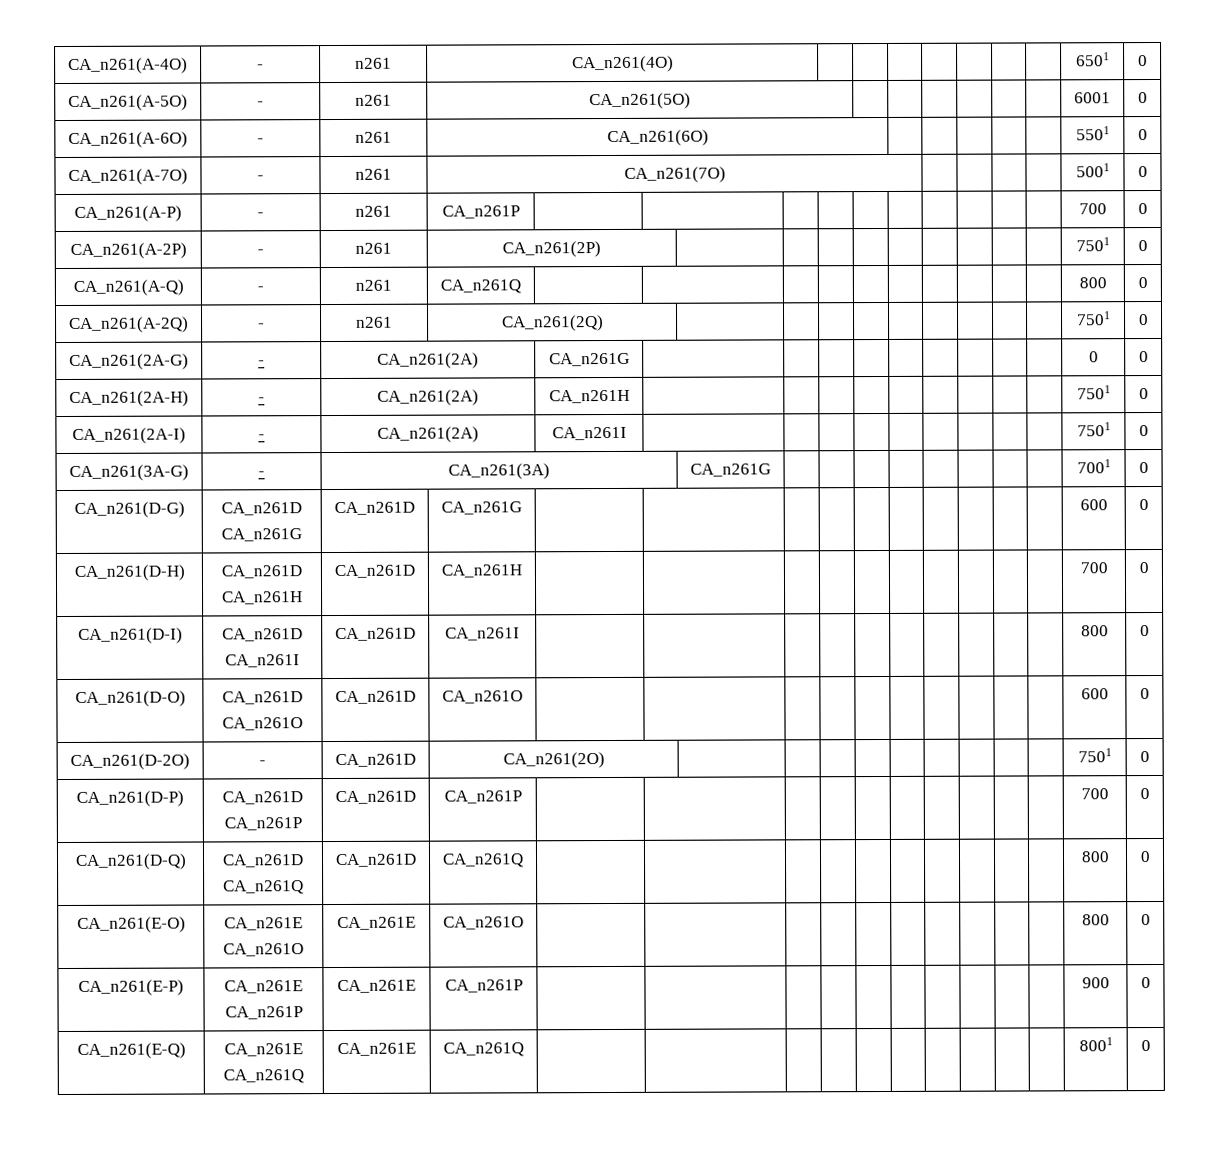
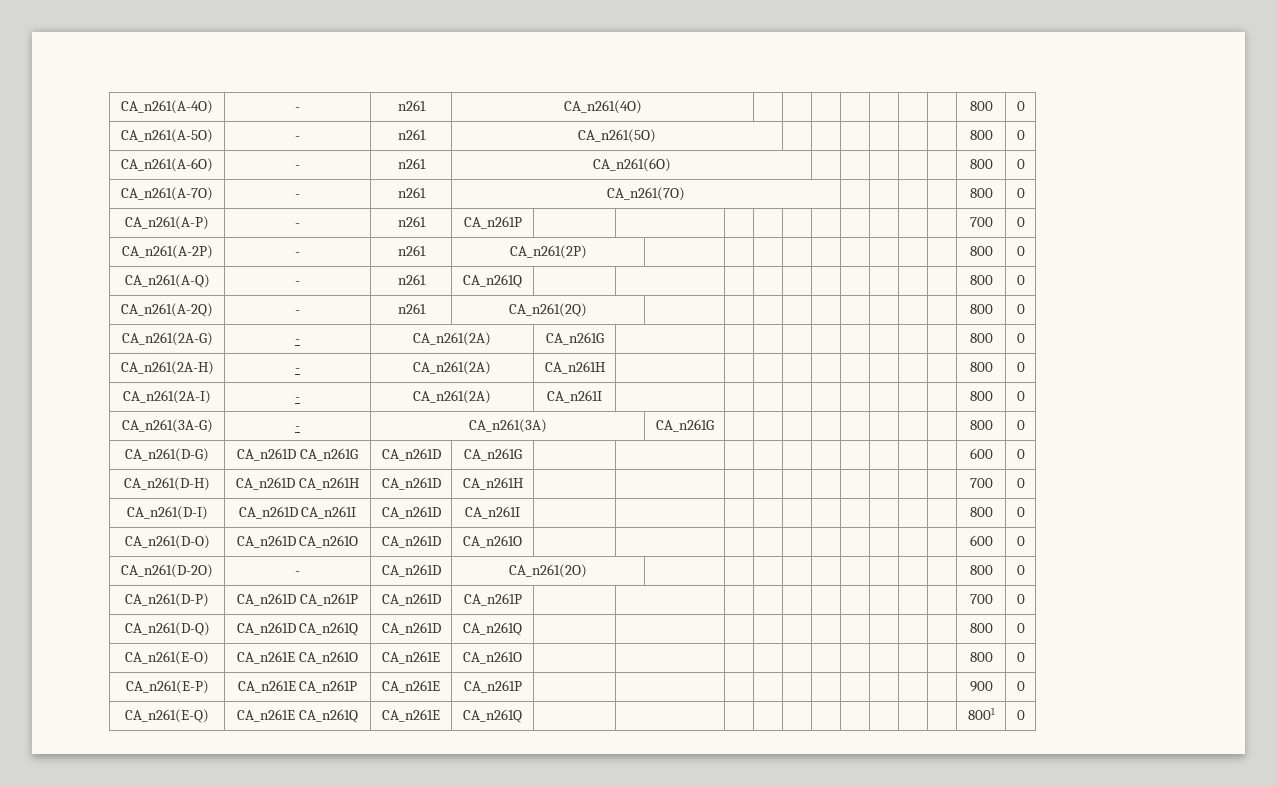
- CA_n261(A-4O) | - | n261 | CA_n261(4O) | | | | | | | | 6501 | 0
+ CA_n261(A-4O) | - | n261 | CA_n261(4O) | | | | | | | | 800 | 0
- CA_n261(A-5O) | - | n261 | CA_n261(5O) | | | | | | | 6001 | 0
+ CA_n261(A-5O) | - | n261 | CA_n261(5O) | | | | | | | 800 | 0
- CA_n261(A-6O) | - | n261 | CA_n261(6O) | | | | | | 5501 | 0
+ CA_n261(A-6O) | - | n261 | CA_n261(6O) | | | | | | 800 | 0
- CA_n261(A-7O) | - | n261 | CA_n261(7O) | | | | | 5001 | 0
+ CA_n261(A-7O) | - | n261 | CA_n261(7O) | | | | | 800 | 0
- CA_n261(A-2P) | - | n261 | CA_n261(2P) | | | | | | | | | | 7501 | 0
+ CA_n261(A-2P) | - | n261 | CA_n261(2P) | | | | | | | | | | 800 | 0
- CA_n261(A-2Q) | - | n261 | CA_n261(2Q) | | | | | | | | | | 7501 | 0
+ CA_n261(A-2Q) | - | n261 | CA_n261(2Q) | | | | | | | | | | 800 | 0
- CA_n261(2A-G) | - | CA_n261(2A) | CA_n261G | | | | | | | | | | 0 | 0
+ CA_n261(2A-G) | - | CA_n261(2A) | CA_n261G | | | | | | | | | | 800 | 0
- CA_n261(2A-H) | - | CA_n261(2A) | CA_n261H | | | | | | | | | | 7501 | 0
+ CA_n261(2A-H) | - | CA_n261(2A) | CA_n261H | | | | | | | | | | 800 | 0
- CA_n261(2A-I) | - | CA_n261(2A) | CA_n261I | | | | | | | | | | 7501 | 0
+ CA_n261(2A-I) | - | CA_n261(2A) | CA_n261I | | | | | | | | | | 800 | 0
- CA_n261(3A-G) | - | CA_n261(3A) | CA_n261G | | | | | | | | | 7001 | 0
+ CA_n261(3A-G) | - | CA_n261(3A) | CA_n261G | | | | | | | | | 800 | 0
- CA_n261(D-2O) | - | CA_n261D | CA_n261(2O) | | | | | | | | | | 7501 | 0
+ CA_n261(D-2O) | - | CA_n261D | CA_n261(2O) | | | | | | | | | | 800 | 0

